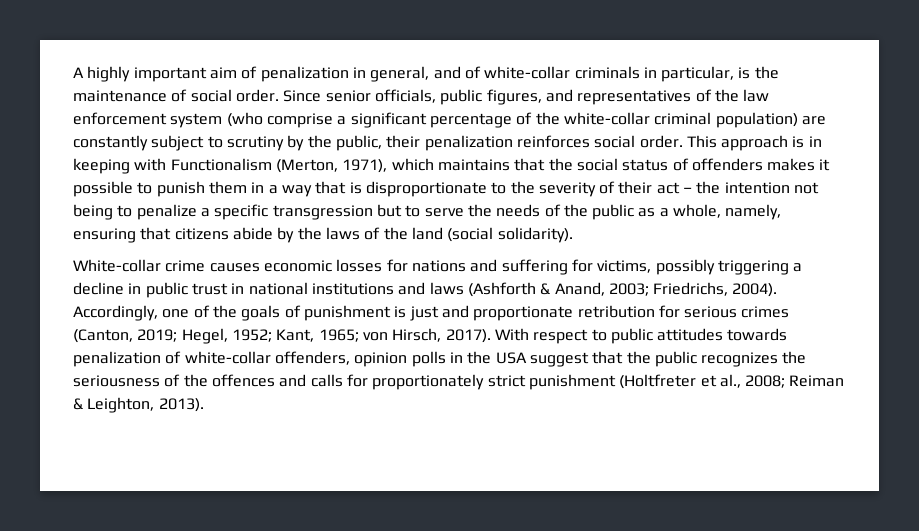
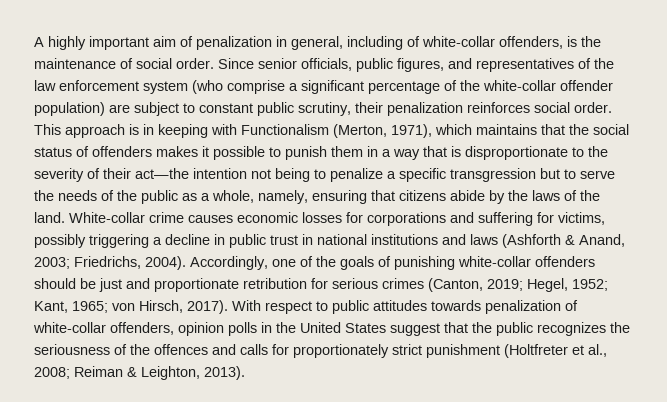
- A highly important aim of penalization in general, and of white-collar criminals in particular, is the maintenance of social order.
+ A highly important aim of penalization in general, including of white-collar offenders, is the maintenance of social order.
- Since senior officials, public figures, and representatives of the law enforcement system (who comprise a significant percentage of the white-collar criminal population) are constantly subject to scrutiny by the public, their penalization reinforces social order.
+ Since senior officials, public figures, and representatives of the law enforcement system (who comprise a significant percentage of the white-collar offender population) are subject to constant public scrutiny, their penalization reinforces social order.
- This approach is in keeping with Functionalism (Merton, 1971), which maintains that the social status of offenders makes it possible to punish them in a way that is disproportionate to the severity of their act – the intention not being to penalize a specific transgression but to serve the needs of the public as a whole, namely, ensuring that citizens abide by the laws of the land (social solidarity).
- White-collar crime causes economic losses for nations and suffering for victims, possibly triggering a decline in public trust in national institutions and laws (Ashforth & Anand, 2003;
+ This approach is in keeping with Functionalism (Merton, 1971), which maintains that the social status of offenders makes it possible to punish them in a way that is disproportionate to the severity of their act—the intention not being to penalize a specific transgression but to serve the needs of the public as a whole, namely, ensuring that citizens abide by the laws of the land. White-collar crime causes economic losses for corporations and suffering for victims, possibly triggering a decline in public trust in national institutions and laws (Ashforth & Anand, 2003;
- Accordingly, one of the goals of punishment is just and proportionate retribution for serious crimes (Canton, 2019; Hegel, 1952; Kant, 1965; von Hirsch, 2017).
+ Accordingly, one of the goals of punishing white-collar offenders should be just and proportionate retribution for serious crimes (Canton, 2019; Hegel, 1952; Kant, 1965; von Hirsch, 2017).
- With respect to public attitudes towards penalization of white-collar offenders, opinion polls in the USA suggest that the public recognizes the seriousness of the offences and calls for proportionately strict punishment (Holtfreter et al., 2008; Reiman & Leighton, 2013).
+ With respect to public attitudes towards penalization of white-collar offenders, opinion polls in the United States suggest that the public recognizes the seriousness of the offences and calls for proportionately strict punishment (Holtfreter et al., 2008; Reiman & Leighton, 2013).

